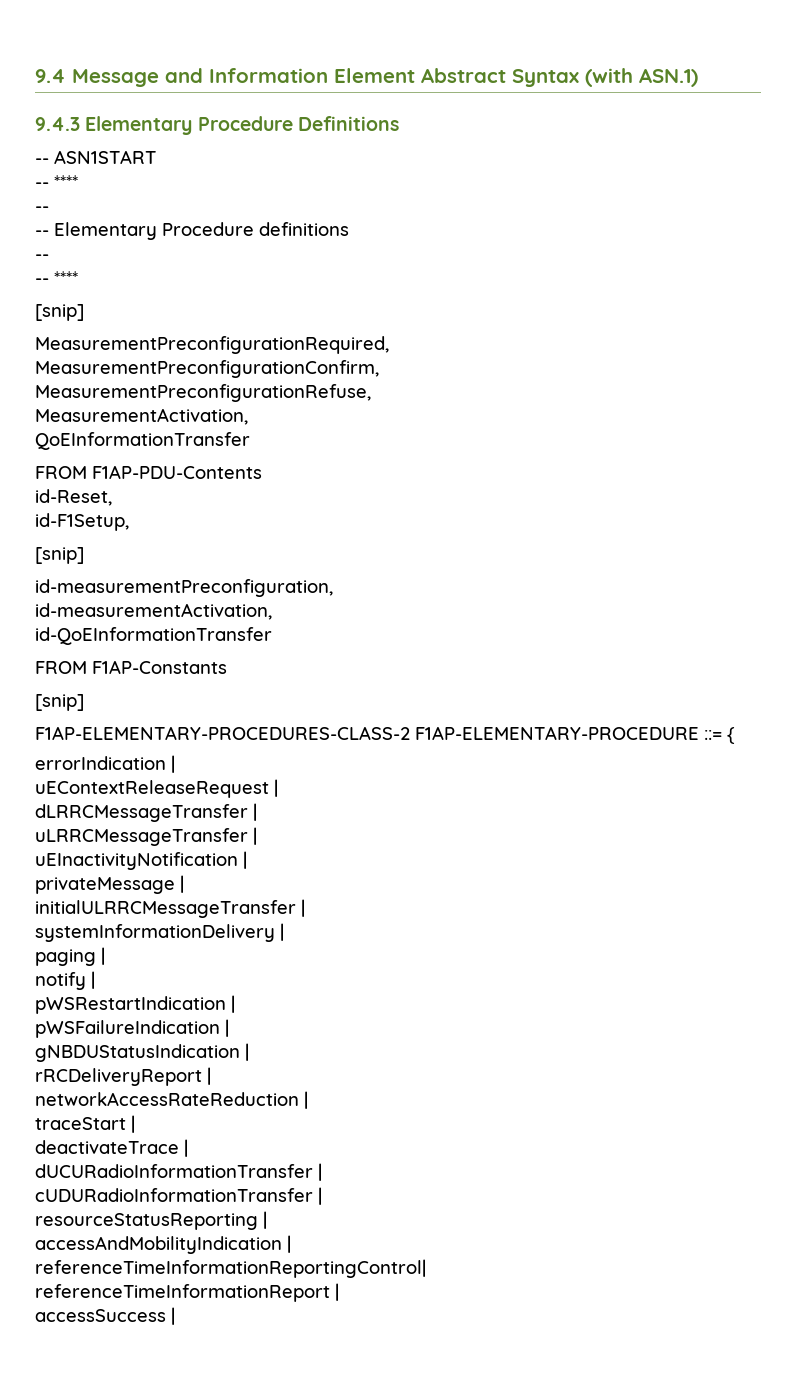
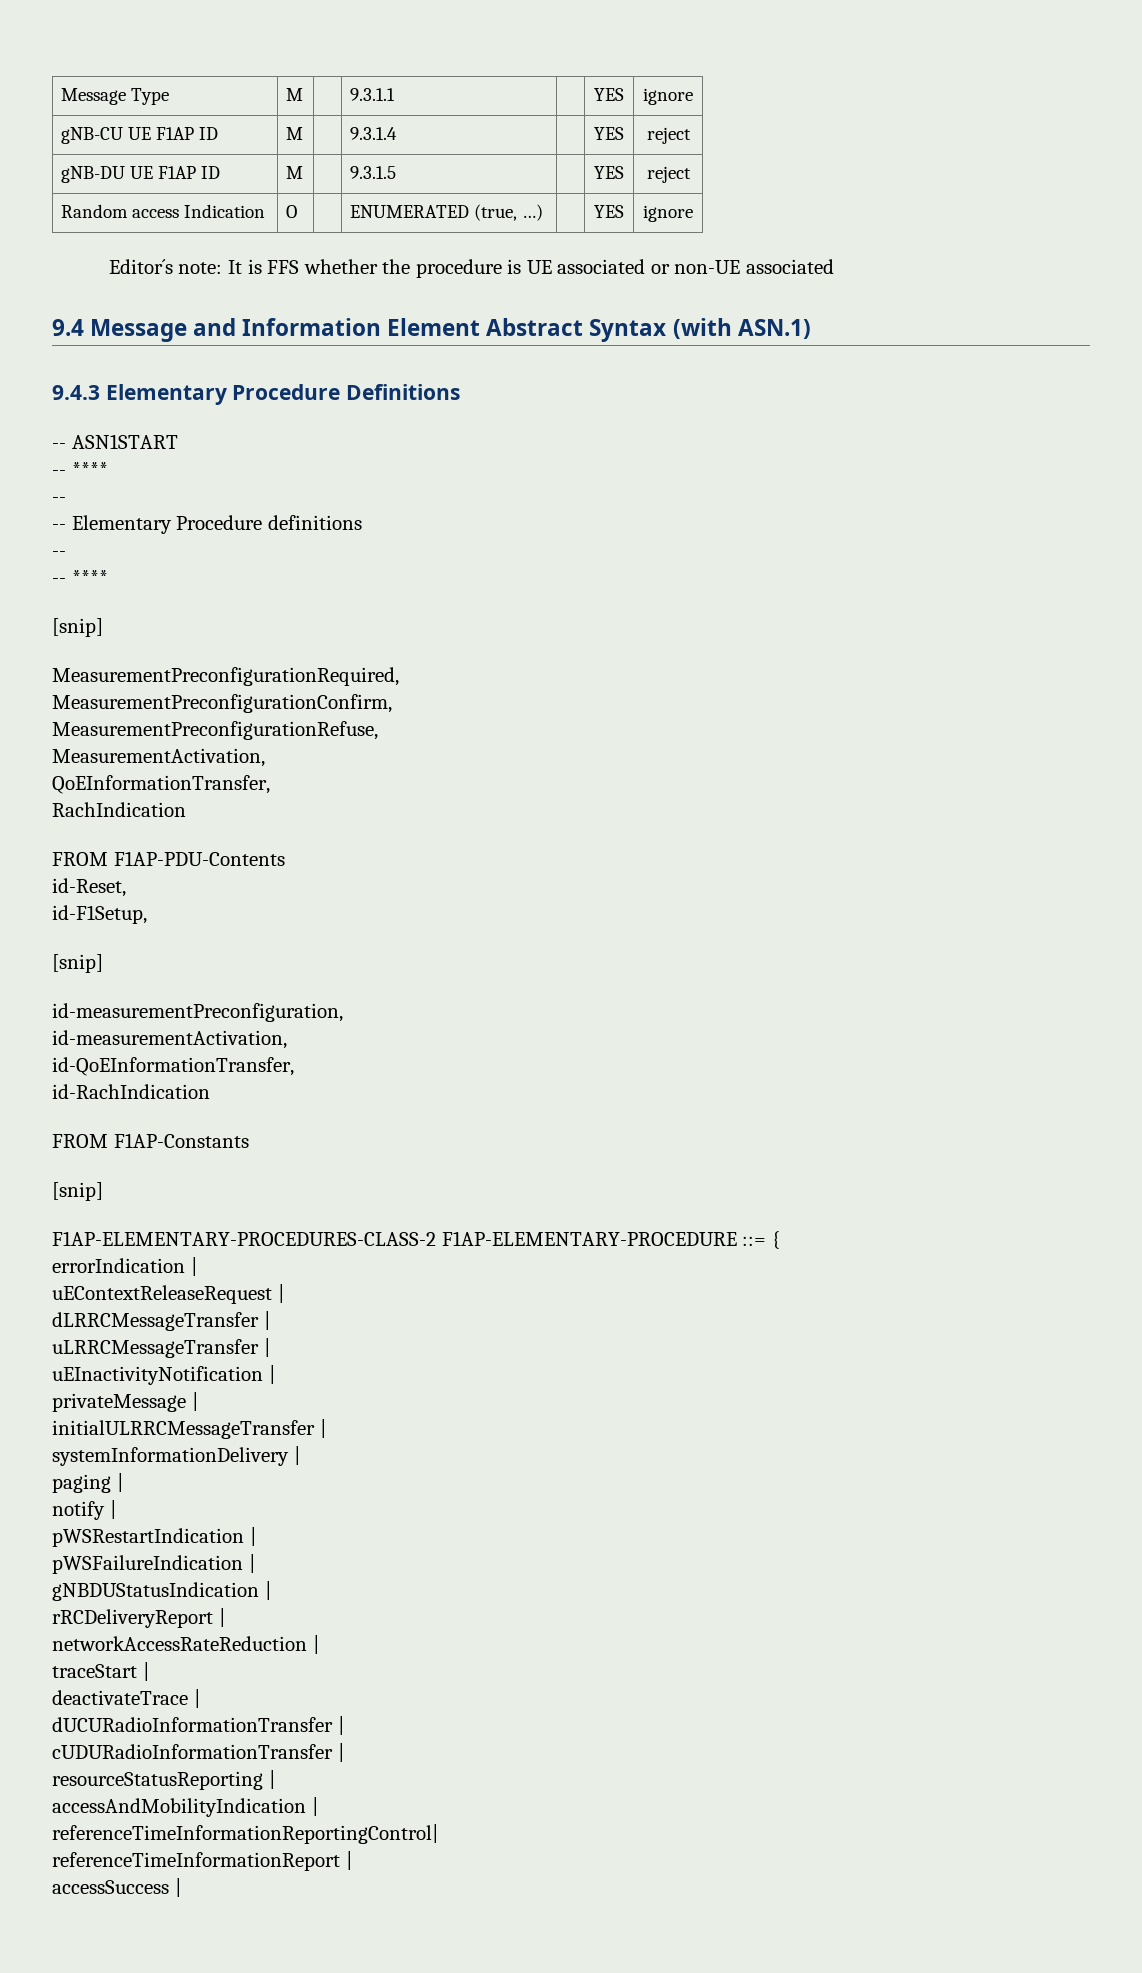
+ Message Type | M | | 9.3.1.1 | | YES | ignore
+ gNB-CU UE F1AP ID | M | | 9.3.1.4 | | YES | reject
+ gNB-DU UE F1AP ID | M | | 9.3.1.5 | | YES | reject
+ Random access Indication | O | | ENUMERATED (true, …) | | YES | ignore
+ Editor´s note: It is FFS whether the procedure is UE associated or non-UE associated
- QoEInformationTransfer
+ QoEInformationTransfer,
+ RachIndication
- id-QoEInformationTransfer
+ id-QoEInformationTransfer,
+ id-RachIndication

